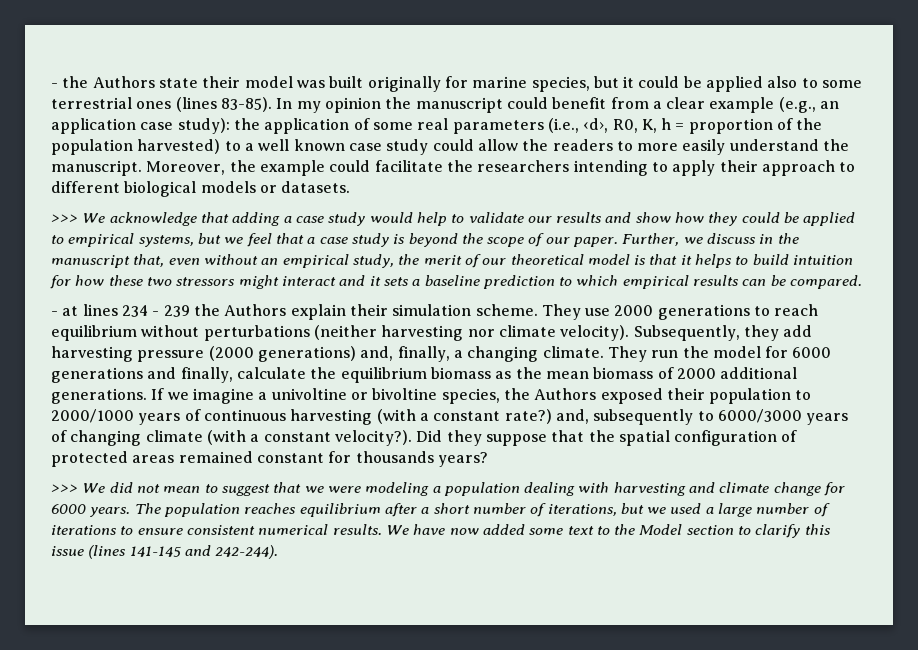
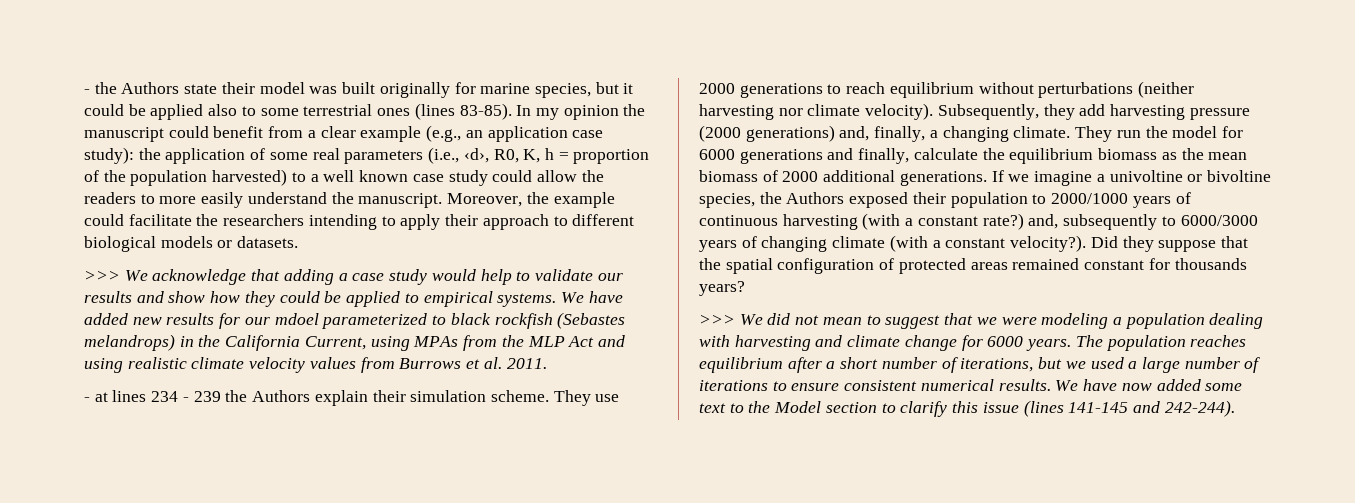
- >>> We acknowledge that adding a case study would help to validate our results and show how they could be applied to empirical systems, but we feel that a case study is beyond the scope of our paper. Further, we discuss in the manuscript that, even without an empirical study, the merit of our theoretical model is that it helps to build intuition for how these two stressors might interact and it sets a baseline prediction to which empirical results can be compared.
+ >>> We acknowledge that adding a case study would help to validate our results and show how they could be applied to empirical systems. We have added new results for our mdoel parameterized to black rockfish (Sebastes melandrops) in the California Current, using MPAs from the MLP Act and using realistic climate velocity values from Burrows et al. 2011.

